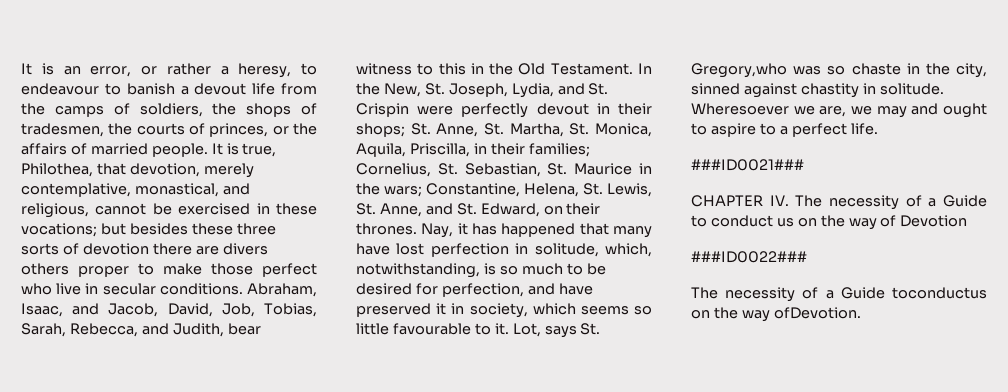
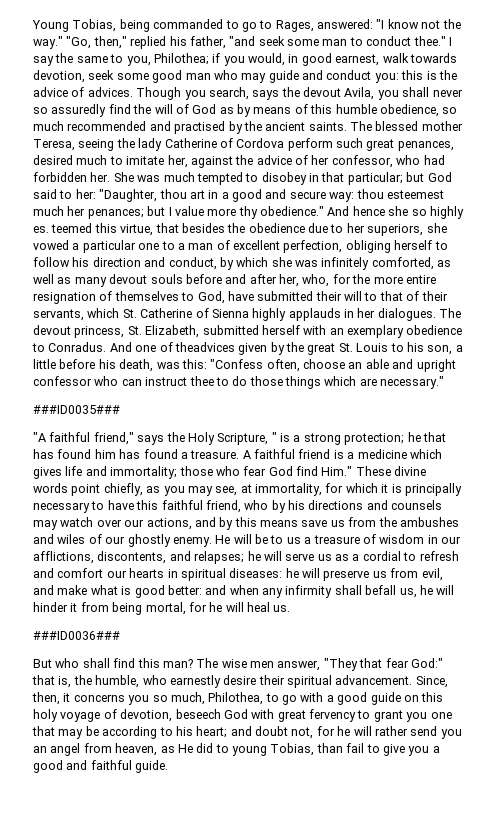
- It is an error, or rather a heresy, to endeavour to banish a devout life from the camps of soldiers, the shops of tradesmen, the courts of princes, or the affairs of married people. It is true, Philothea, that devotion, merely contemplative, monastical, and religious, cannot be exercised in these vocations; but besides these three sorts of devotion there are divers others proper to make those perfect who live in secular conditions. Abraham, Isaac, and Jacob, David, Job, Tobias, Sarah, Rebecca, and Judith, bear witness to this in the Old Testament. In the New, St. Joseph, Lydia, and St. Crispin were perfectly devout in their shops; St. Anne, St. Martha, St. Monica, Aquila, Priscilla, in their families; Cornelius, St. Sebastian, St. Maurice in the wars; Constantine, Helena, St. Lewis, St. Anne, and St. Edward, on their thrones. Nay, it has happened that many have lost perfection in solitude, which, notwithstanding, is so much to be desired for perfection, and have preserved it in society, which seems so little favourable to it. Lot, says St. Gregory,who was so chaste in the city, sinned against chastity in solitude. Wheresoever we are, we may and ought to aspire to a perfect life.
- ###ID0021###
- CHAPTER IV. The necessity of a Guide to conduct us on the way of Devotion
- ###ID0022###
- The necessity of a Guide toconductus on the way ofDevotion.
+ Young Tobias, being commanded to go to Rages, answered: "I know not the way." "Go, then," replied his father, "and seek some man to conduct thee." I say the same to you, Philothea; if you would, in good earnest, walk towards devotion, seek some good man who may guide and conduct you: this is the advice of advices. Though you search, says the devout Avila, you shall never so assuredly find the will of God as by means of this humble obedience, so much recommended and practised by the ancient saints. The blessed mother Teresa, seeing the lady Catherine of Cordova perform such great penances, desired much to imitate her, against the advice of her confessor, who had forbidden her. She was much tempted to disobey in that particular; but God said to her: "Daughter, thou art in a good and secure way: thou esteemest much her penances; but I value more thy obedience." And hence she so highly es. teemed this virtue, that besides the obedience due to her superiors, she vowed a particular one to a man of excellent perfection, obliging herself to follow his direction and conduct, by which she was infinitely comforted, as well as many devout souls before and after her, who, for the more entire resignation of themselves to God, have submitted their will to that of their servants, which St. Catherine of Sienna highly applauds in her dialogues. The devout princess, St. Elizabeth, submitted herself with an exemplary obedience to Conradus. And one of theadvices given by the great St. Louis to his son, a little before his death, was this: "Confess often, choose an able and upright confessor who can instruct thee to do those things which are necessary."
+ ###ID0035###
+ "A faithful friend," says the Holy Scripture, " is a strong protection; he that has found him has found a treasure. A faithful friend is a medicine which gives life and immortality; those who fear God find Him." These divine words point chiefly, as you may see, at immortality, for which it is principally necessary to have this faithful friend, who by his directions and counsels may watch over our actions, and by this means save us from the ambushes and wiles of our ghostly enemy. He will be to us a treasure of wisdom in our afflictions, discontents, and relapses; he will serve us as a cordial to refresh and comfort our hearts in spiritual diseases: he will preserve us from evil, and make what is good better: and when any infirmity shall befall us, he will hinder it from being mortal, for he will heal us.
+ ###ID0036###
+ But who shall find this man? The wise men answer, "They that fear God:" that is, the humble, who earnestly desire their spiritual advancement. Since, then, it concerns you so much, Philothea, to go with a good guide on this holy voyage of devotion, beseech God with great fervency to grant you one that may be according to his heart; and doubt not, for he will rather send you an angel from heaven, as He did to young Tobias, than fail to give you a good and faithful guide.

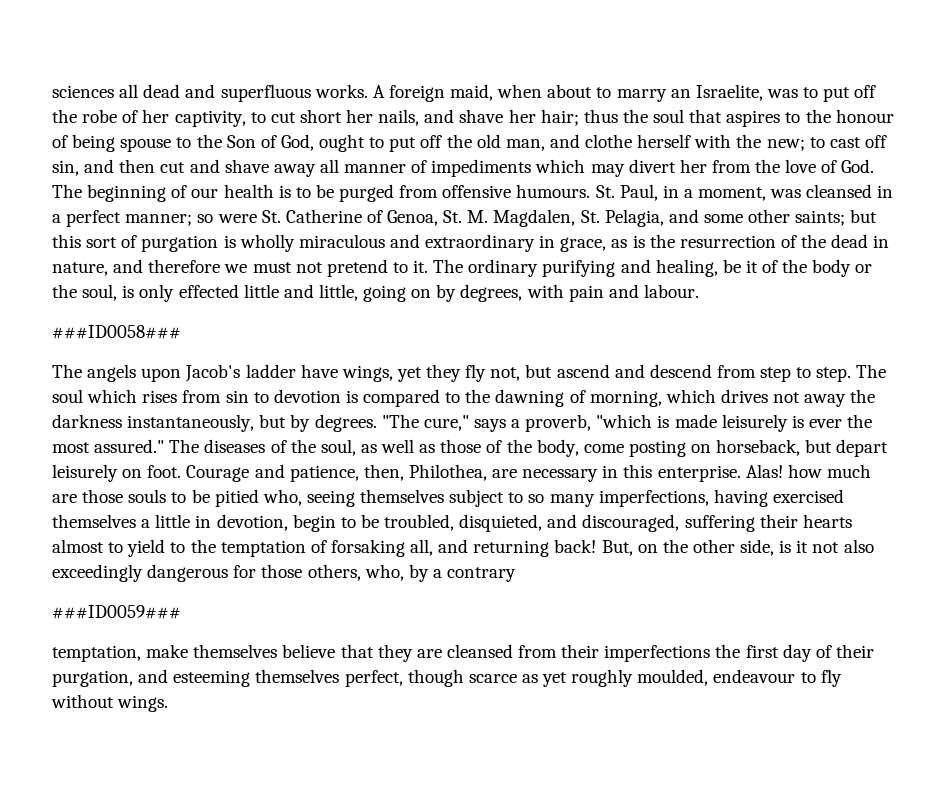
- Young Tobias, being commanded to go to Rages, answered: "I know not the way." "Go, then," replied his father, "and seek some man to conduct thee." I say the same to you, Philothea; if you would, in good earnest, walk towards devotion, seek some good man who may guide and conduct you: this is the advice of advices. Though you search, says the devout Avila, you shall never so assuredly find the will of God as by means of this humble obedience, so much recommended and practised by the ancient saints. The blessed mother Teresa, seeing the lady Catherine of Cordova perform such great penances, desired much to imitate her, against the advice of her confessor, who had forbidden her. She was much tempted to disobey in that particular; but God said to her: "Daughter, thou art in a good and secure way: thou esteemest much her penances; but I value more thy obedience." And hence she so highly es. teemed this virtue, that besides the obedience due to her superiors, she vowed a particular one to a man of excellent perfection, obliging herself to follow his direction and conduct, by which she was infinitely comforted, as well as many devout souls before and after her, who, for the more entire resignation of themselves to God, have submitted their will to that of their servants, which St. Catherine of Sienna highly applauds in her dialogues. The devout princess, St. Elizabeth, submitted herself with an exemplary obedience to Conradus. And one of theadvices given by the great St. Louis to his son, a little before his death, was this: "Confess often, choose an able and upright confessor who can instruct thee to do those things which are necessary."
- ###ID0035###
- "A faithful friend," says the Holy Scripture, " is a strong protection; he that has found him has found a treasure. A faithful friend is a medicine which gives life and immortality; those who fear God find Him." These divine words point chiefly, as you may see, at immortality, for which it is principally necessary to have this faithful friend, who by his directions and counsels may watch over our actions, and by this means save us from the ambushes and wiles of our ghostly enemy. He will be to us a treasure of wisdom in our afflictions, discontents, and relapses; he will serve us as a cordial to refresh and comfort our hearts in spiritual diseases: he will preserve us from evil, and make what is good better: and when any infirmity shall befall us, he will hinder it from being mortal, for he will heal us.
- ###ID0036###
- But who shall find this man? The wise men answer, "They that fear God:" that is, the humble, who earnestly desire their spiritual advancement. Since, then, it concerns you so much, Philothea, to go with a good guide on this holy voyage of devotion, beseech God with great fervency to grant you one that may be according to his heart; and doubt not, for he will rather send you an angel from heaven, as He did to young Tobias, than fail to give you a good and faithful guide.
+ sciences all dead and superfluous works. A foreign maid, when about to marry an Israelite, was to put off the robe of her captivity, to cut short her nails, and shave her hair; thus the soul that aspires to the honour of being spouse to the Son of God, ought to put off the old man, and clothe herself with the new; to cast off sin, and then cut and shave away all manner of impediments which may divert her from the love of God. The beginning of our health is to be purged from offensive humours. St. Paul, in a moment, was cleansed in a perfect manner; so were St. Catherine of Genoa, St. M. Magdalen, St. Pelagia, and some other saints; but this sort of purgation is wholly miraculous and extraordinary in grace, as is the resurrection of the dead in nature, and therefore we must not pretend to it. The ordinary purifying and healing, be it of the body or the soul, is only effected little and little, going on by degrees, with pain and labour.
+ ###ID0058###
+ The angels upon Jacob's ladder have wings, yet they fly not, but ascend and descend from step to step. The soul which rises from sin to devotion is compared to the dawning of morning, which drives not away the darkness instantaneously, but by degrees. "The cure," says a proverb, "which is made leisurely is ever the most assured." The diseases of the soul, as well as those of the body, come posting on horseback, but depart leisurely on foot. Courage and patience, then, Philothea, are necessary in this enterprise. Alas! how much are those souls to be pitied who, seeing themselves subject to so many imperfections, having exercised themselves a little in devotion, begin to be troubled, disquieted, and discouraged, suffering their hearts almost to yield to the temptation of forsaking all, and returning back! But, on the other side, is it not also exceedingly dangerous for those others, who, by a contrary
+ ###ID0059###
+ temptation, make themselves believe that they are cleansed from their imperfections the first day of their purgation, and esteeming themselves perfect, though scarce as yet roughly moulded, endeavour to fly without wings.

